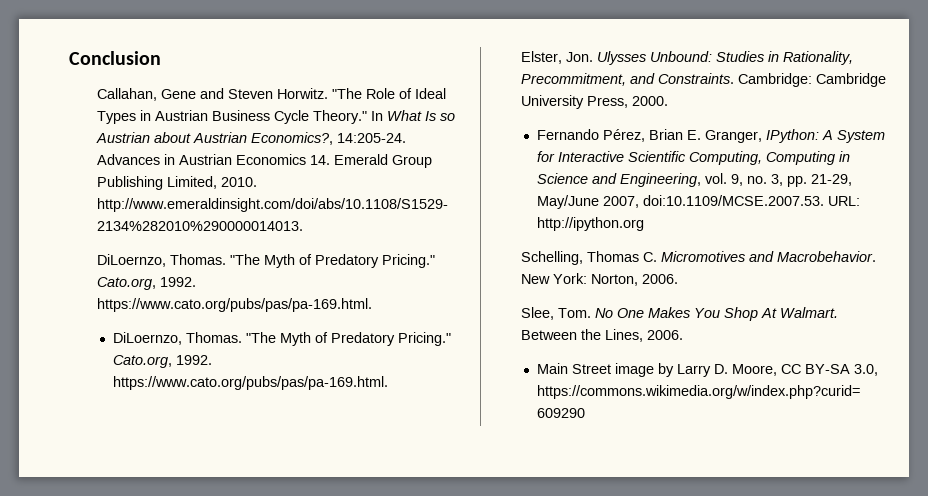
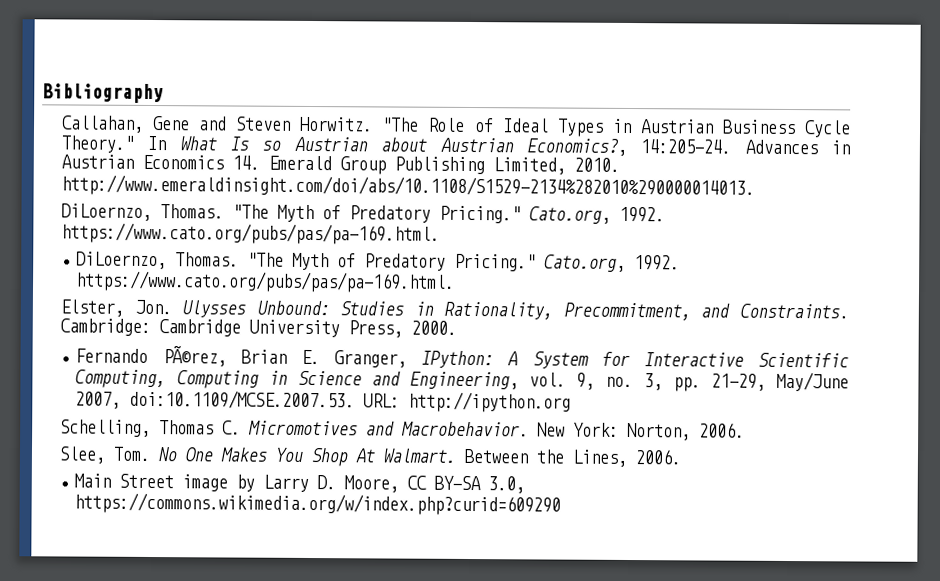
- Conclusion
+ Bibliography
- Fernando Pérez, Brian E. Granger, IPython: A System for Interactive Scientific Computing, Computing in Science and Engineering, vol. 9, no. 3, pp. 21-29, May/June 2007, doi:10.1109/MCSE.2007.53. URL: http://ipython.org
+ Fernando PÃ©rez, Brian E. Granger, IPython: A System for Interactive Scientific Computing, Computing in Science and Engineering, vol. 9, no. 3, pp. 21-29, May/June 2007, doi:10.1109/MCSE.2007.53. URL: http://ipython.org

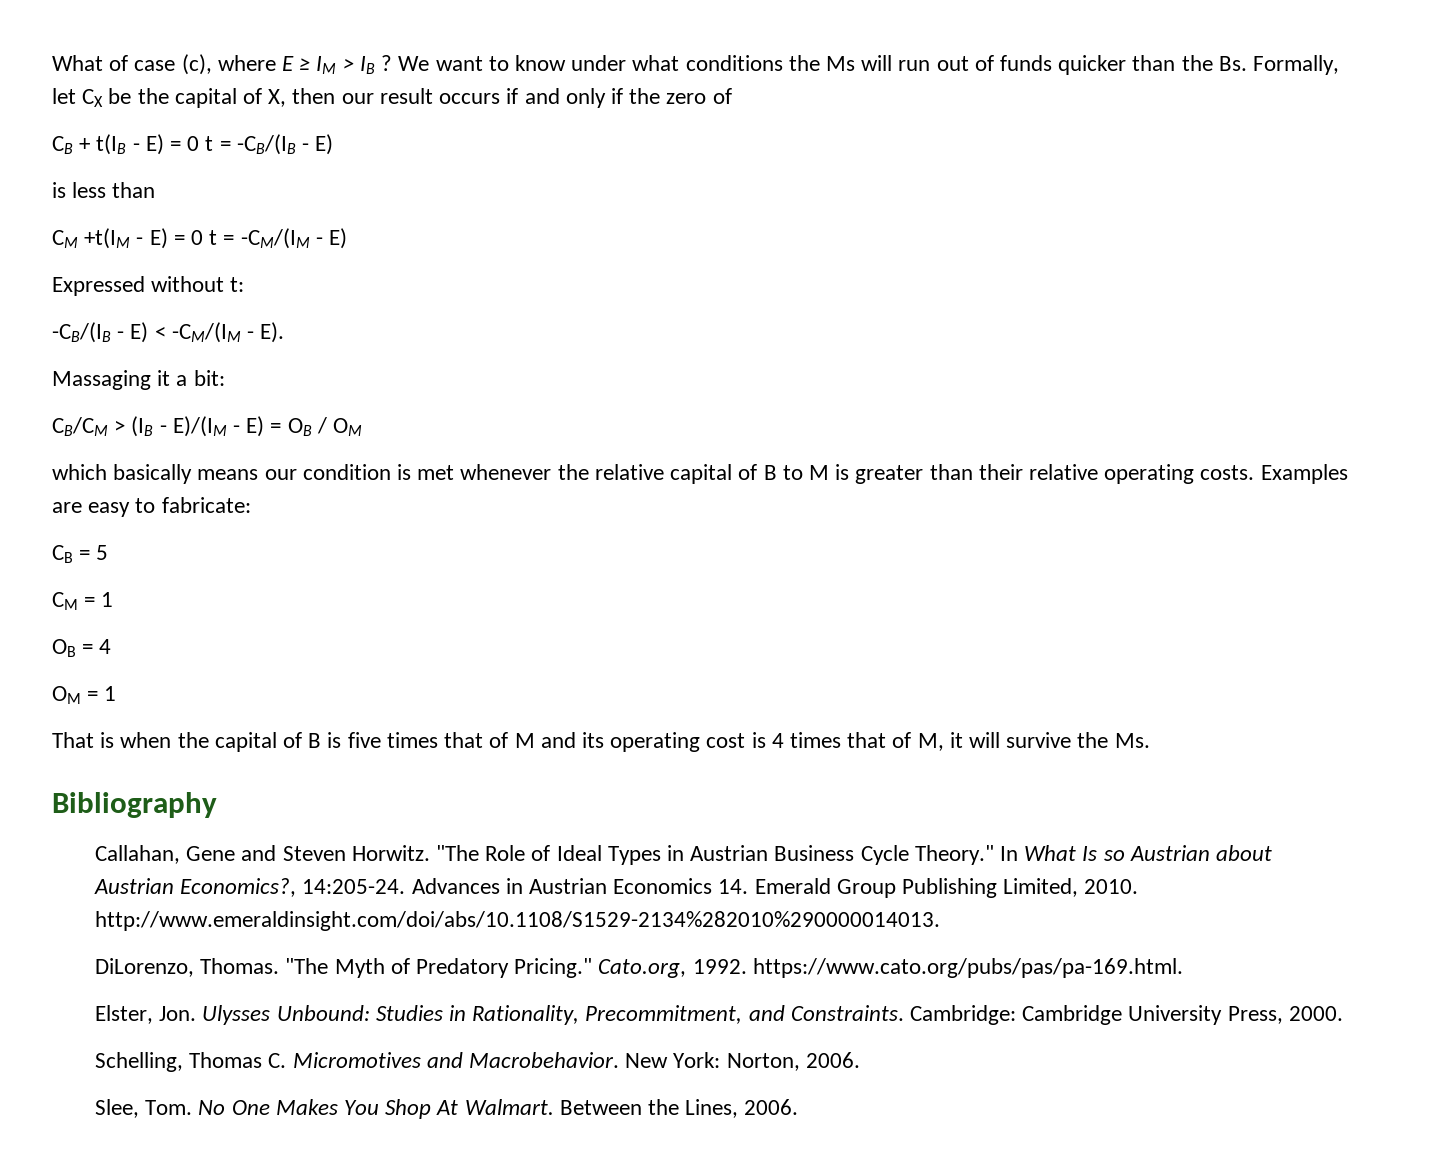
+ What of case (c), where E ≥ IM > IB ? We want to know under what conditions the Ms will run out of funds quicker than the Bs. Formally, let CX be the capital of X, then our result occurs if and only if the zero of
+ CB + t(IB - E) = 0 t = -CB/(IB - E)
+ is less than
+ CM +t(IM - E) = 0 t = -CM/(IM - E)
+ Expressed without t:
+ -CB/(IB - E) < -CM/(IM - E).
+ Massaging it a bit:
+ CB/CM > (IB - E)/(IM - E) = OB / OM
+ which basically means our condition is met whenever the relative capital of B to M is greater than their relative operating costs. Examples are easy to fabricate:
+ CB = 5
+ CM = 1
+ OB = 4
+ OM = 1
+ That is when the capital of B is five times that of M and its operating cost is 4 times that of M, it will survive the Ms.
  Advances in Austrian Economics 14. Emerald Group Publishing Limited, 2010. http://www.emeraldinsight.com/doi/abs/10.1108/S1529-2134%282010%290000014013.
- DiLoernzo, Thomas. "The Myth of Predatory Pricing." Cato.org, 1992. https://www.cato.org/pubs/pas/pa-169.html.
- DiLoernzo, Thomas.
+ DiLorenzo, Thomas.
- Fernando PÃ©rez, Brian E. Granger, IPython: A System for Interactive Scientific Computing, Computing in Science and Engineering, vol. 9, no. 3, pp. 21-29, May/June 2007, doi:10.1109/MCSE.2007.53. URL: http://ipython.org
- Main Street image by Larry D. Moore, CC BY-SA 3.0, https://commons.wikimedia.org/w/index.php?curid=609290

